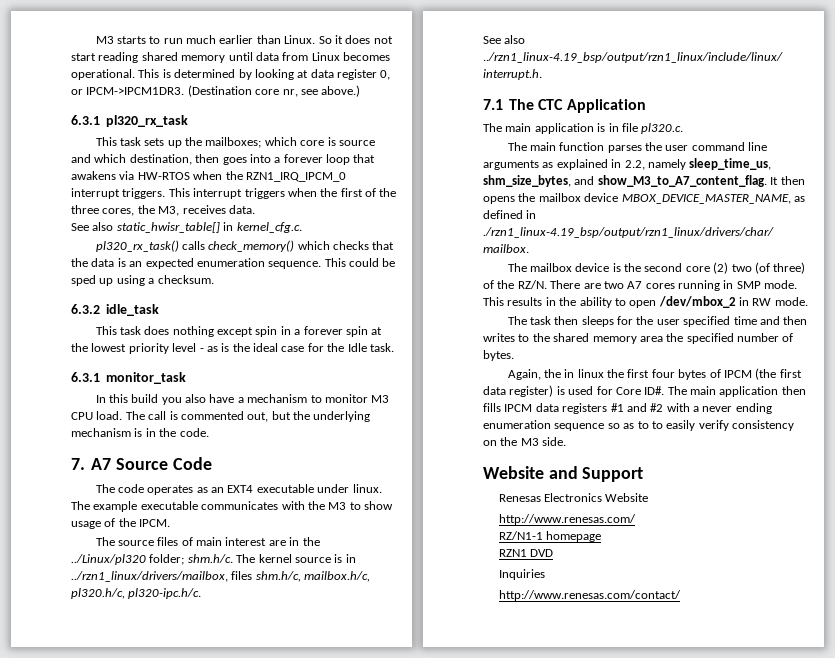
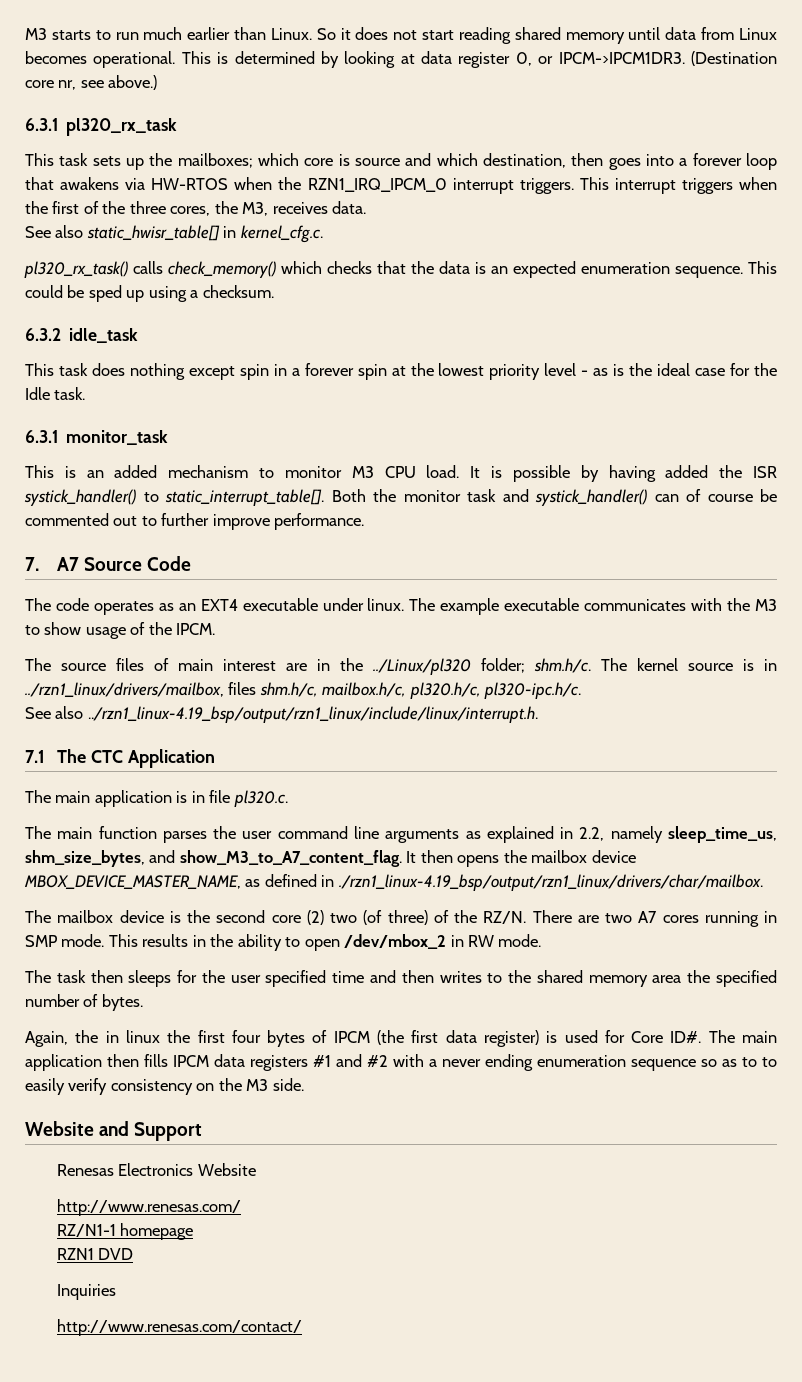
- In this build you also have a mechanism to monitor M3 CPU load.
+ This is an added mechanism to monitor M3 CPU load.
- The call is commented out, but the underlying mechanism is in the code.
+ It is possible by having added the ISR systick_handler() to static_interrupt_table[]. Both the monitor task and systick_handler() can of course be commented out to further improve performance.

